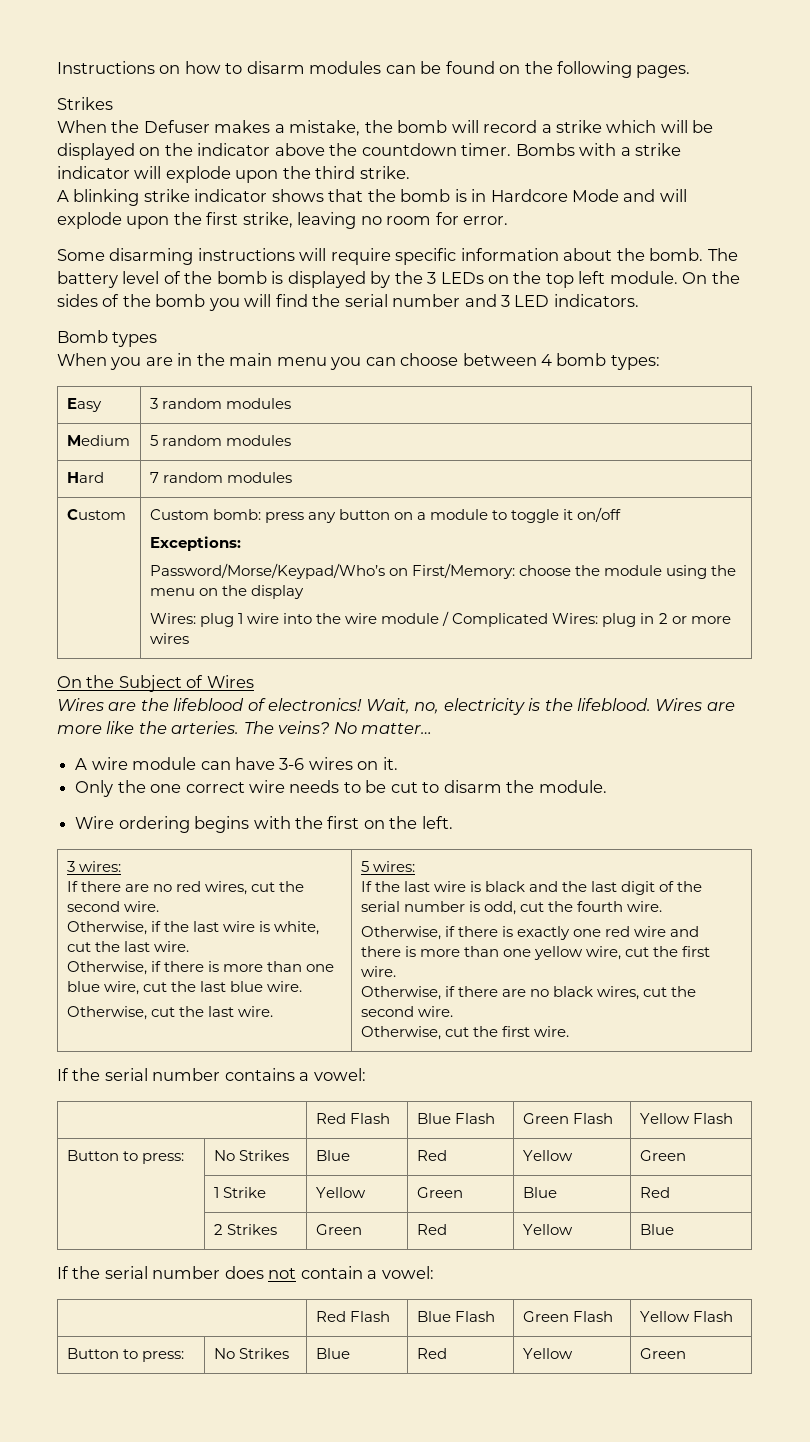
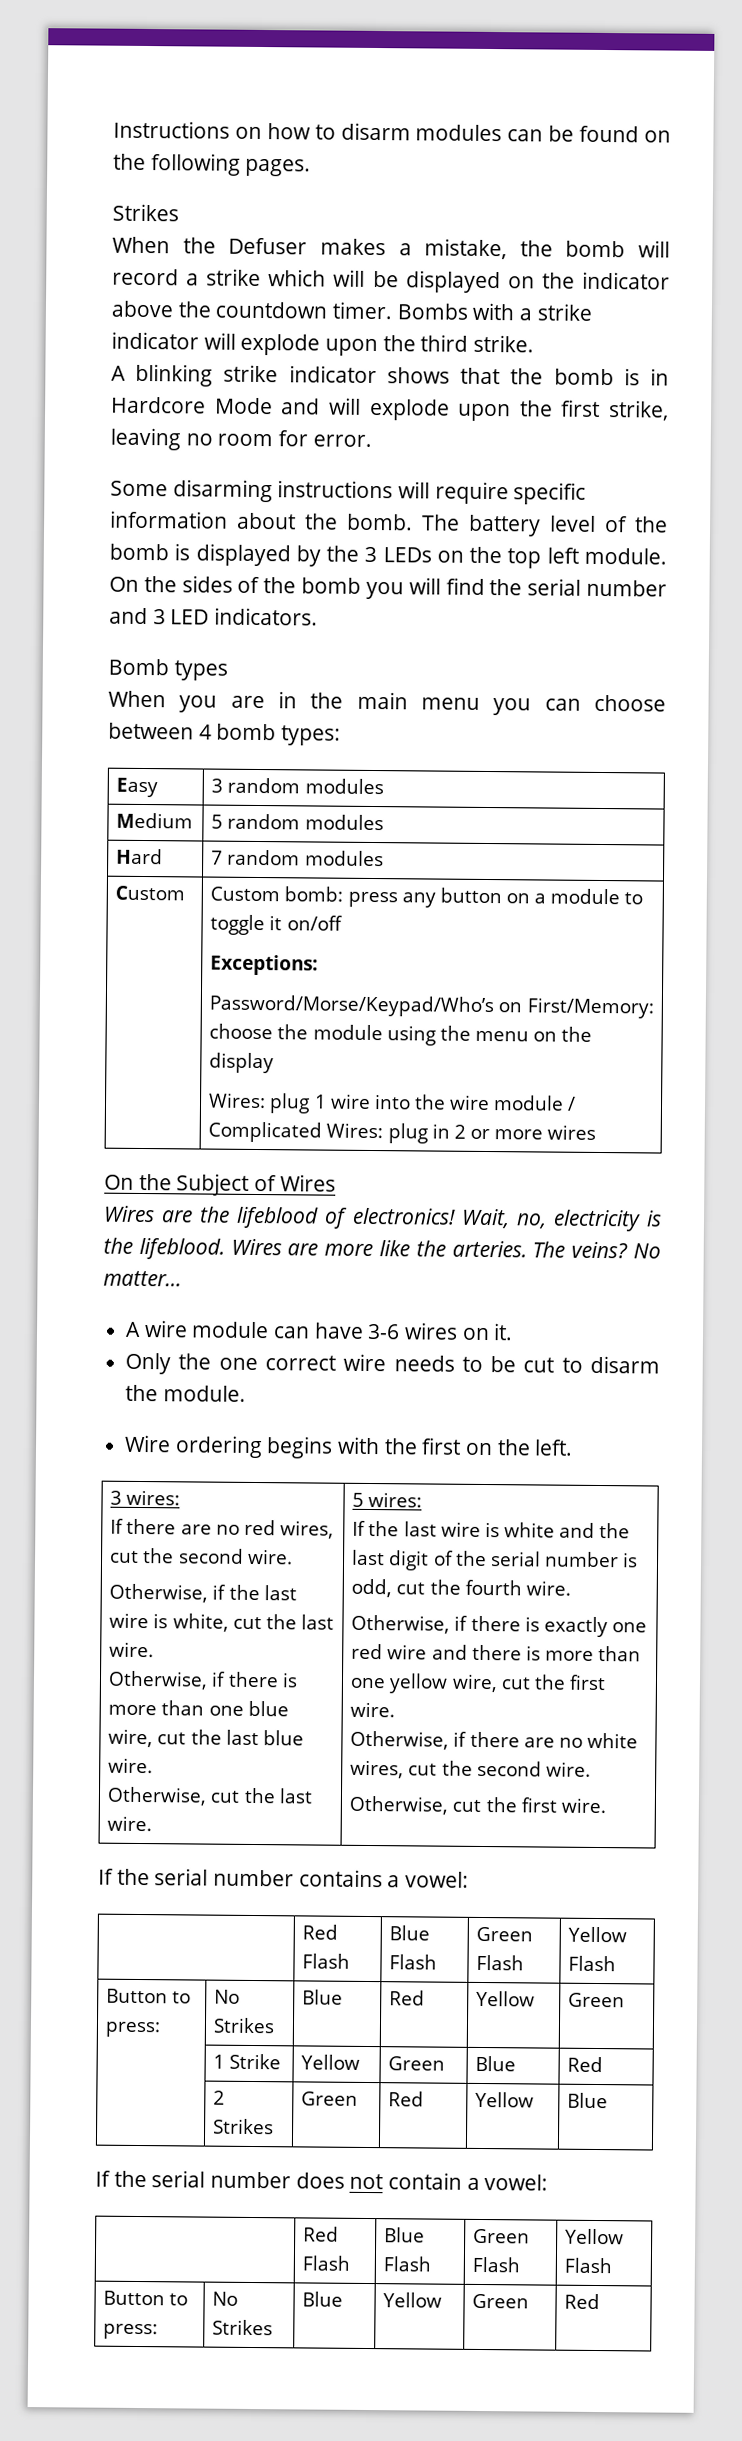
- If the last wire is black and the last digit of the serial number is odd, cut the fourth wire.
+ If the last wire is white and the last digit of the serial number is odd, cut the fourth wire.
- Otherwise, if there are no black wires, cut the second wire.
+ Otherwise, if there are no white wires, cut the second wire.
  If the serial number does not contain a vowel:
  | Red Flash | Blue Flash | Green Flash | Yellow Flash
- Button to press: | No Strikes | Blue | Red | Yellow | Green
+ Button to press: | No Strikes | Blue | Yellow | Green | Red

